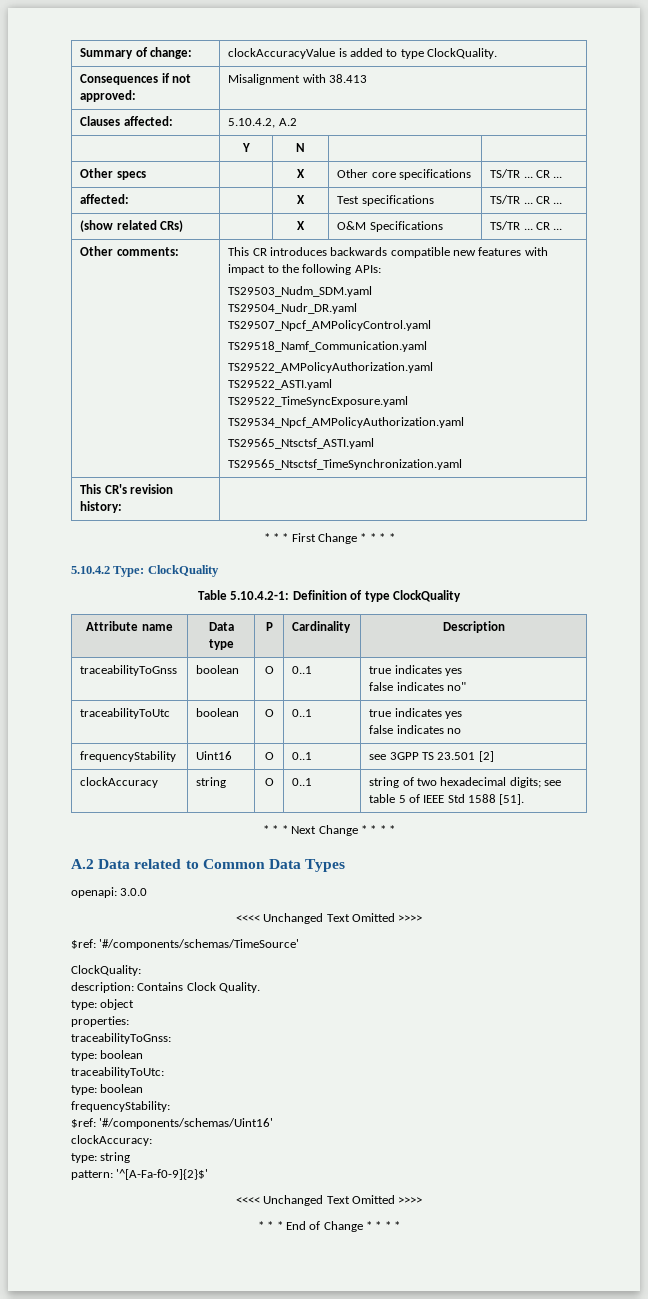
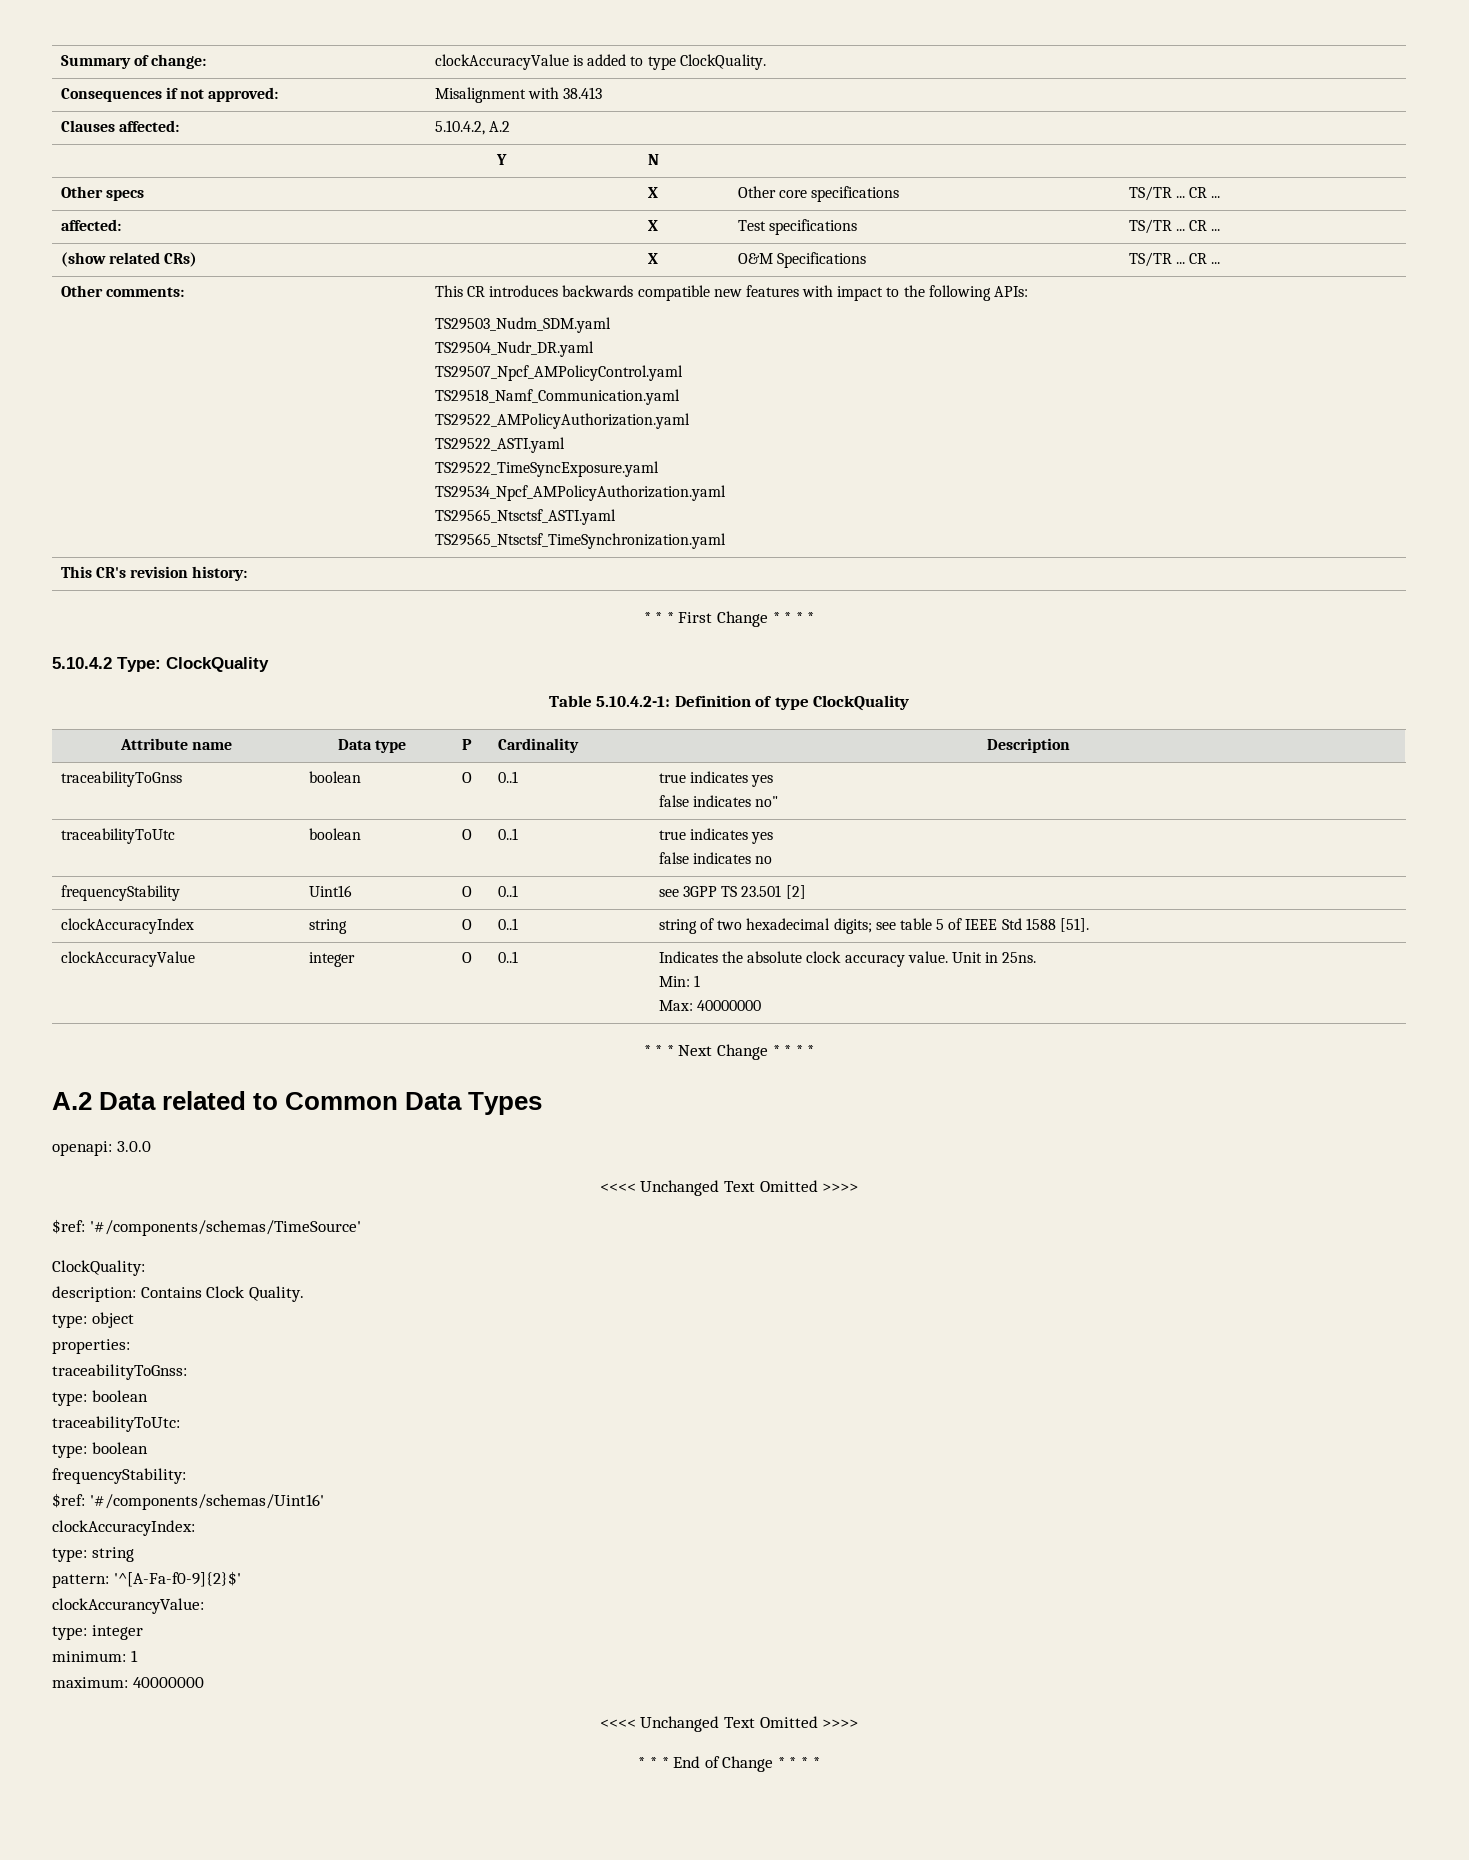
- clockAccuracy | string | O | 0..1 | string of two hexadecimal digits; see table 5 of IEEE Std 1588 [51].
+ clockAccuracyIndex | string | O | 0..1 | string of two hexadecimal digits; see table 5 of IEEE Std 1588 [51].
+ clockAccuracyValue | integer | O | 0..1 | Indicates the absolute clock accuracy value. Unit in 25ns.
+ Min: 1
+ Max: 40000000
- clockAccuracy:
+ clockAccuracyIndex:
+ clockAccurancyValue:
+ type: integer
+ minimum: 1
+ maximum: 40000000

